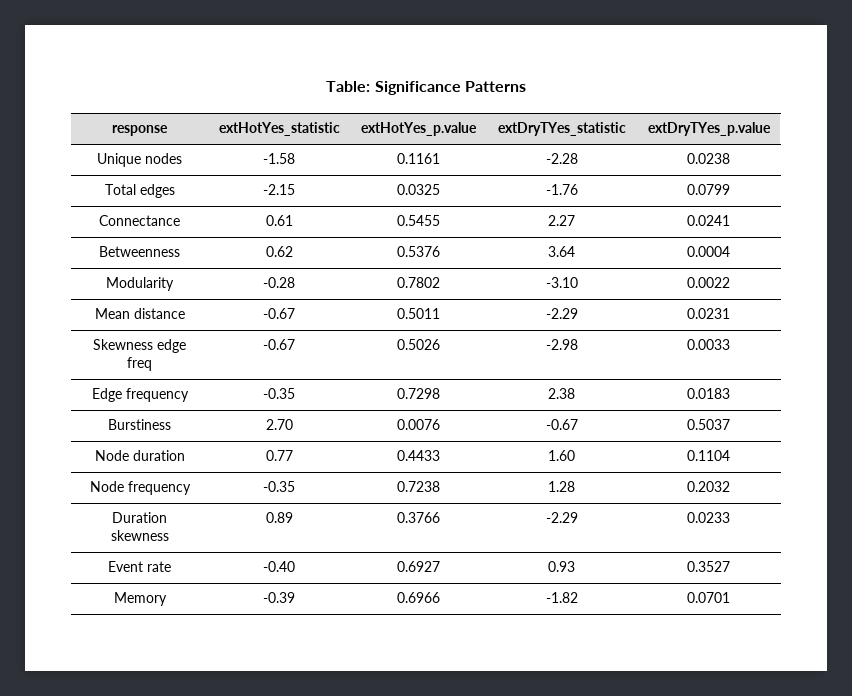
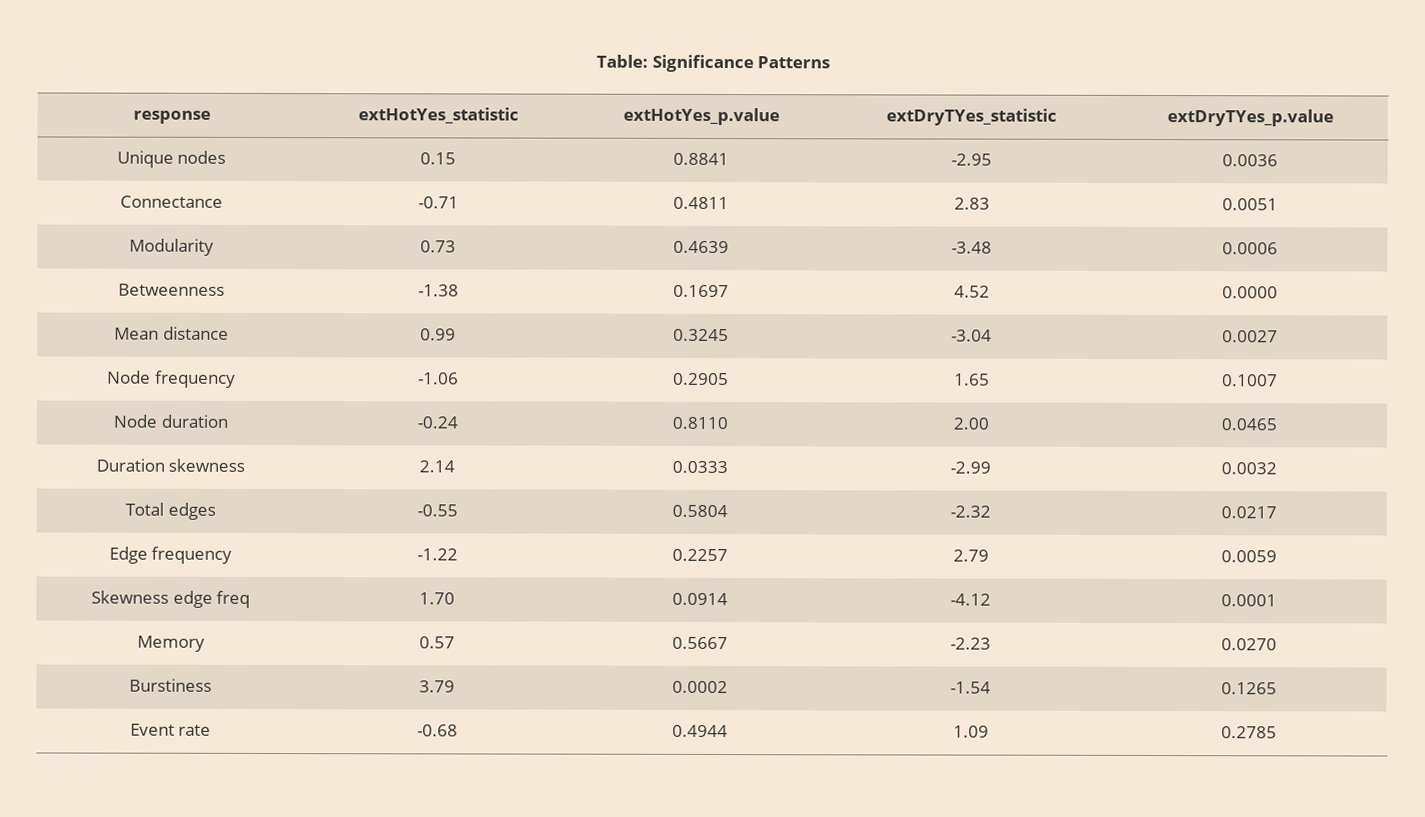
- Unique nodes | -1.58 | 0.1161 | -2.28 | 0.0238
- Total edges | -2.15 | 0.0325 | -1.76 | 0.0799
- Connectance | 0.61 | 0.5455 | 2.27 | 0.0241
- Betweenness | 0.62 | 0.5376 | 3.64 | 0.0004
- Modularity | -0.28 | 0.7802 | -3.10 | 0.0022
- Mean distance | -0.67 | 0.5011 | -2.29 | 0.0231
- Skewness edge freq | -0.67 | 0.5026 | -2.98 | 0.0033
- Edge frequency | -0.35 | 0.7298 | 2.38 | 0.0183
- Burstiness | 2.70 | 0.0076 | -0.67 | 0.5037
- Node duration | 0.77 | 0.4433 | 1.60 | 0.1104
- Node frequency | -0.35 | 0.7238 | 1.28 | 0.2032
- Duration skewness | 0.89 | 0.3766 | -2.29 | 0.0233
- Event rate | -0.40 | 0.6927 | 0.93 | 0.3527
- Memory | -0.39 | 0.6966 | -1.82 | 0.0701
+ Unique nodes | 0.15 | 0.8841 | -2.95 | 0.0036
+ Connectance | -0.71 | 0.4811 | 2.83 | 0.0051
+ Modularity | 0.73 | 0.4639 | -3.48 | 0.0006
+ Betweenness | -1.38 | 0.1697 | 4.52 | 0.0000
+ Mean distance | 0.99 | 0.3245 | -3.04 | 0.0027
+ Node frequency | -1.06 | 0.2905 | 1.65 | 0.1007
+ Node duration | -0.24 | 0.8110 | 2.00 | 0.0465
+ Duration skewness | 2.14 | 0.0333 | -2.99 | 0.0032
+ Total edges | -0.55 | 0.5804 | -2.32 | 0.0217
+ Edge frequency | -1.22 | 0.2257 | 2.79 | 0.0059
+ Skewness edge freq | 1.70 | 0.0914 | -4.12 | 0.0001
+ Memory | 0.57 | 0.5667 | -2.23 | 0.0270
+ Burstiness | 3.79 | 0.0002 | -1.54 | 0.1265
+ Event rate | -0.68 | 0.4944 | 1.09 | 0.2785

